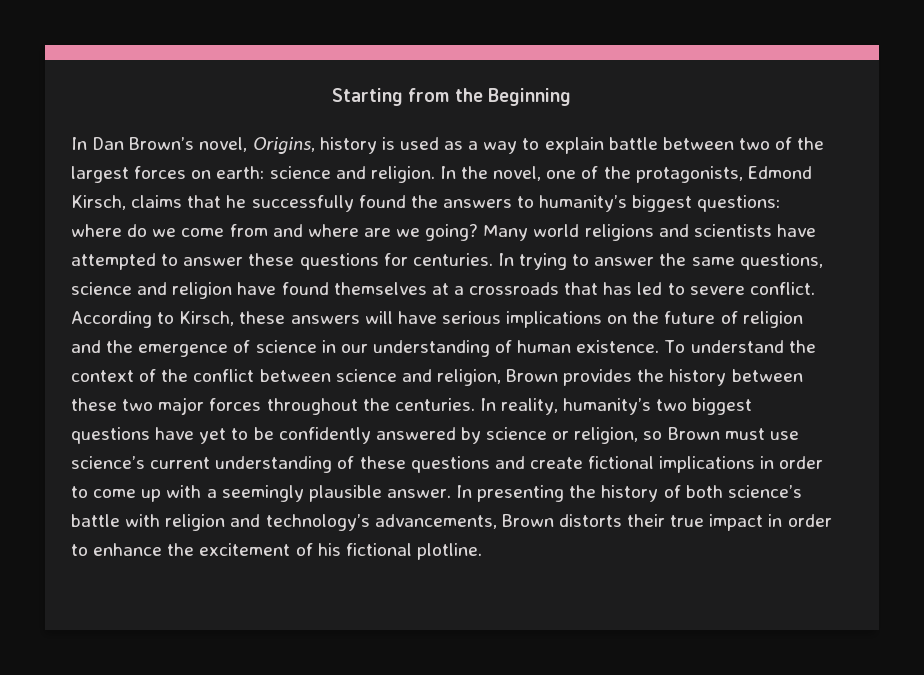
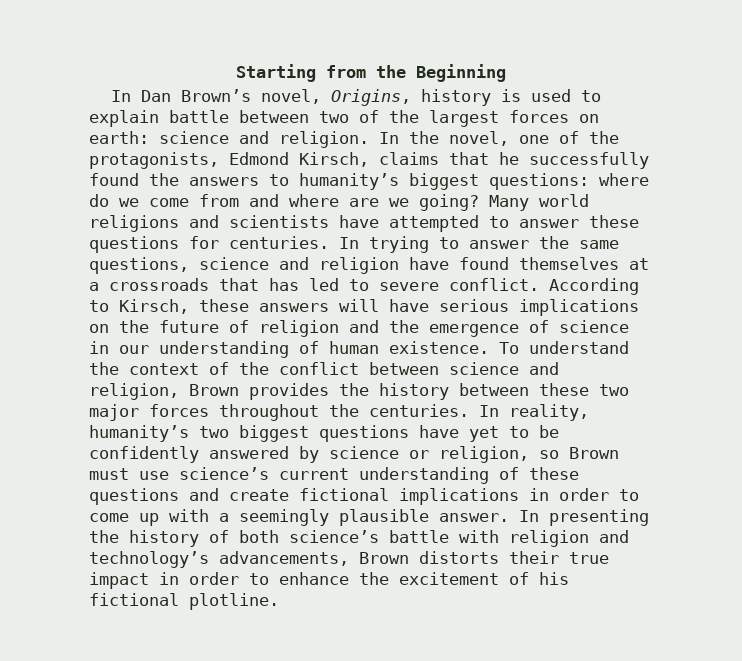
- In Dan Brown’s novel, Origins, history is used as a way to explain battle between two of the largest forces on earth: science and religion.
+ In Dan Brown’s novel, Origins, history is used to explain battle between two of the largest forces on earth: science and religion.

